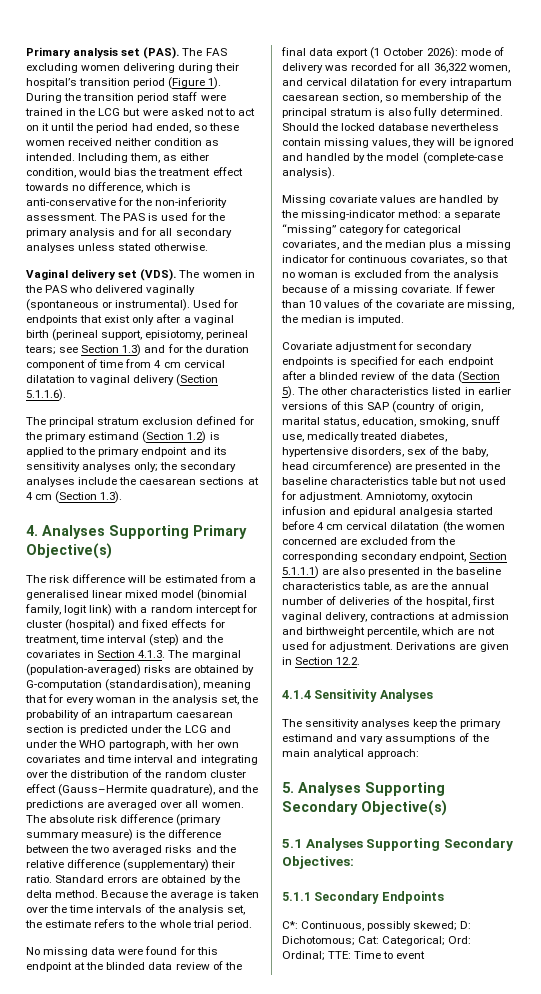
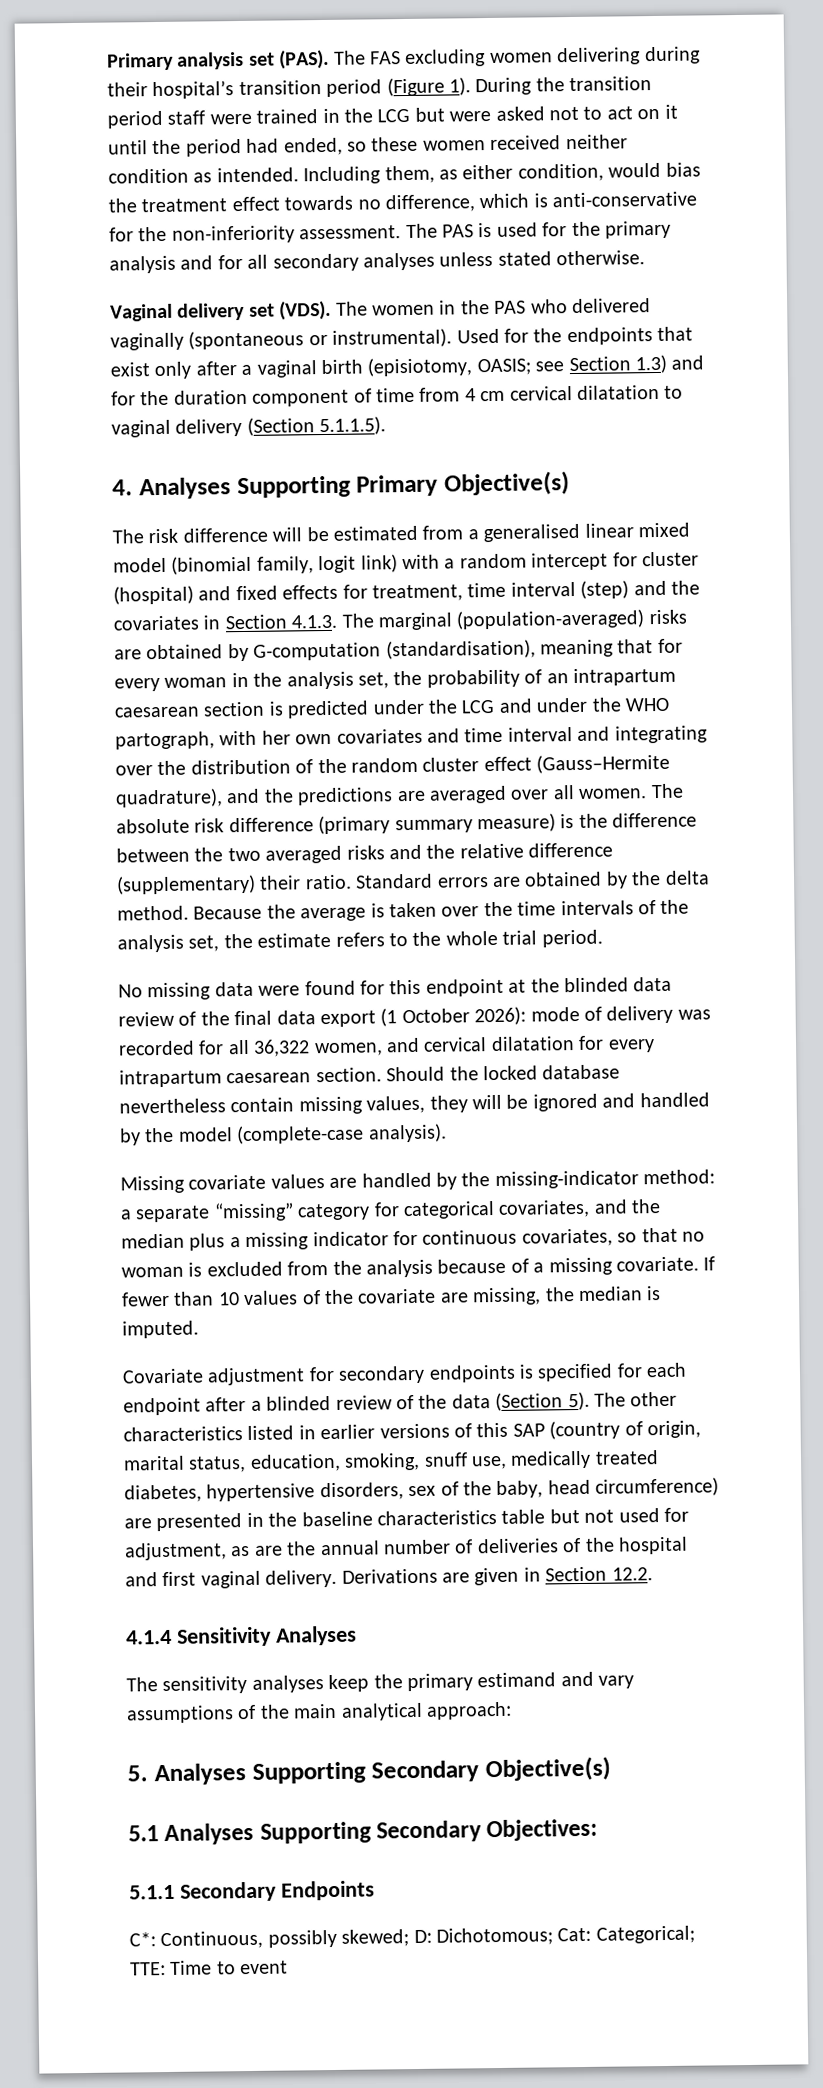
- Used for endpoints that exist only after a vaginal birth (perineal support, episiotomy, perineal tears; see Section 1.3) and for the duration component of time from 4 cm cervical dilatation to vaginal delivery (Section 5.1.1.6).
- The principal stratum exclusion defined for the primary estimand (Section 1.2) is applied to the primary endpoint and its sensitivity analyses only; the secondary analyses include the caesarean sections at 4 cm (Section 1.3).
+ Used for the endpoints that exist only after a vaginal birth (episiotomy, OASIS; see Section 1.3) and for the duration component of time from 4 cm cervical dilatation to vaginal delivery (Section 5.1.1.5).
- No missing data were found for this endpoint at the blinded data review of the final data export (1 October 2026): mode of delivery was recorded for all 36,322 women, and cervical dilatation for every intrapartum caesarean section, so membership of the principal stratum is also fully determined.
+ No missing data were found for this endpoint at the blinded data review of the final data export (1 October 2026): mode of delivery was recorded for all 36,322 women, and cervical dilatation for every intrapartum caesarean section.
- The other characteristics listed in earlier versions of this SAP (country of origin, marital status, education, smoking, snuff use, medically treated diabetes, hypertensive disorders, sex of the baby, head circumference) are presented in the baseline characteristics table but not used for adjustment. Amniotomy, oxytocin infusion and epidural analgesia started before 4 cm cervical dilatation (the women concerned are excluded from the corresponding secondary endpoint, Section 5.1.1.1) are also presented in the baseline characteristics table, as are the annual number of deliveries of the hospital, first vaginal delivery, contractions at admission and birthweight percentile, which are not used for adjustment.
+ The other characteristics listed in earlier versions of this SAP (country of origin, marital status, education, smoking, snuff use, medically treated diabetes, hypertensive disorders, sex of the baby, head circumference) are presented in the baseline characteristics table but not used for adjustment, as are the annual number of deliveries of the hospital and first vaginal delivery.
- C*: Continuous, possibly skewed; D: Dichotomous; Cat: Categorical; Ord: Ordinal; TTE: Time to event
+ C*: Continuous, possibly skewed; D: Dichotomous; Cat: Categorical; TTE: Time to event

